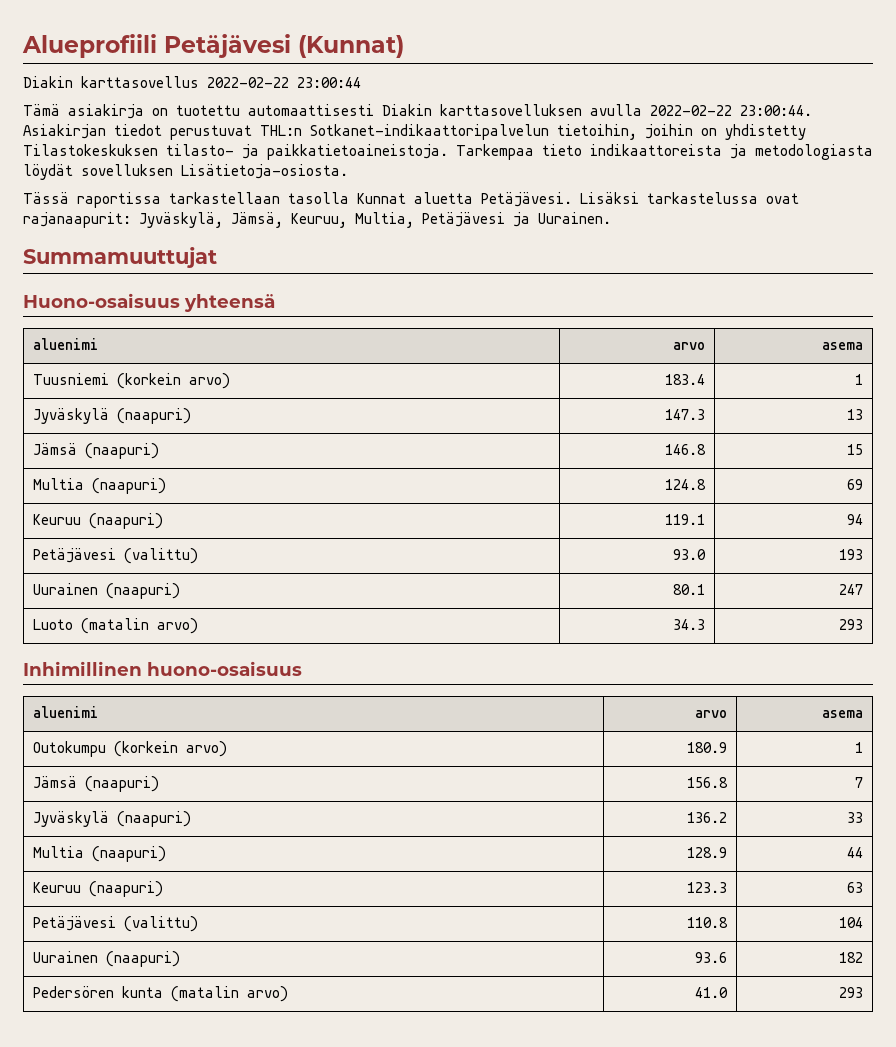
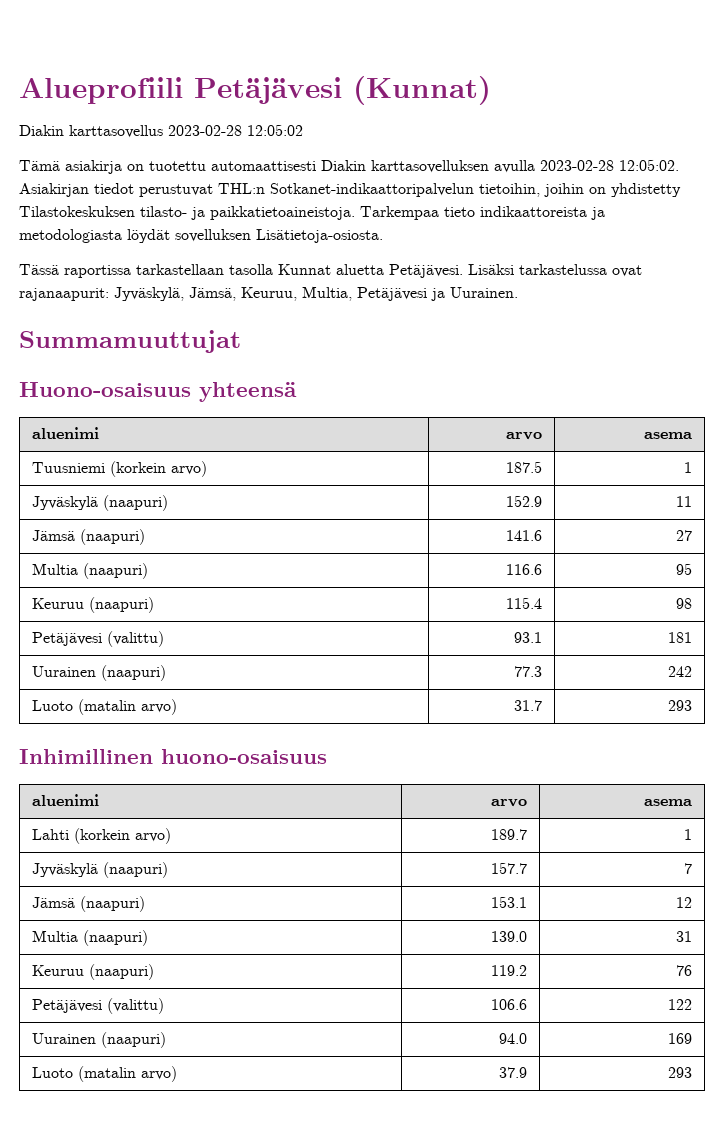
- Diakin karttasovellus 2022-02-22 23:00:44
+ Diakin karttasovellus 2023-02-28 12:05:02
- Tämä asiakirja on tuotettu automaattisesti Diakin karttasovelluksen avulla 2022-02-22 23:00:44.
+ Tämä asiakirja on tuotettu automaattisesti Diakin karttasovelluksen avulla 2023-02-28 12:05:02.
- Tuusniemi (korkein arvo) | 183.4 | 1
- Jyväskylä (naapuri) | 147.3 | 13
- Jämsä (naapuri) | 146.8 | 15
- Multia (naapuri) | 124.8 | 69
- Keuruu (naapuri) | 119.1 | 94
- Petäjävesi (valittu) | 93.0 | 193
- Uurainen (naapuri) | 80.1 | 247
- Luoto (matalin arvo) | 34.3 | 293
+ Tuusniemi (korkein arvo) | 187.5 | 1
+ Jyväskylä (naapuri) | 152.9 | 11
+ Jämsä (naapuri) | 141.6 | 27
+ Multia (naapuri) | 116.6 | 95
+ Keuruu (naapuri) | 115.4 | 98
+ Petäjävesi (valittu) | 93.1 | 181
+ Uurainen (naapuri) | 77.3 | 242
+ Luoto (matalin arvo) | 31.7 | 293
- Outokumpu (korkein arvo) | 180.9 | 1
- Jämsä (naapuri) | 156.8 | 7
- Jyväskylä (naapuri) | 136.2 | 33
- Multia (naapuri) | 128.9 | 44
- Keuruu (naapuri) | 123.3 | 63
- Petäjävesi (valittu) | 110.8 | 104
- Uurainen (naapuri) | 93.6 | 182
- Pedersören kunta (matalin arvo) | 41.0 | 293
+ Lahti (korkein arvo) | 189.7 | 1
+ Jyväskylä (naapuri) | 157.7 | 7
+ Jämsä (naapuri) | 153.1 | 12
+ Multia (naapuri) | 139.0 | 31
+ Keuruu (naapuri) | 119.2 | 76
+ Petäjävesi (valittu) | 106.6 | 122
+ Uurainen (naapuri) | 94.0 | 169
+ Luoto (matalin arvo) | 37.9 | 293

